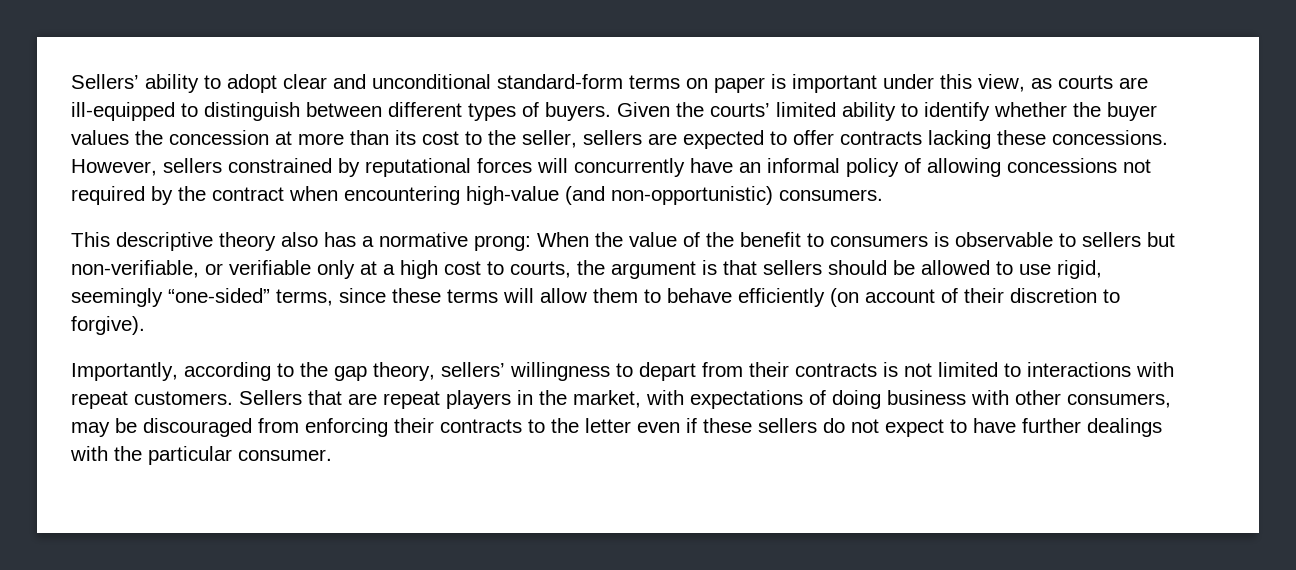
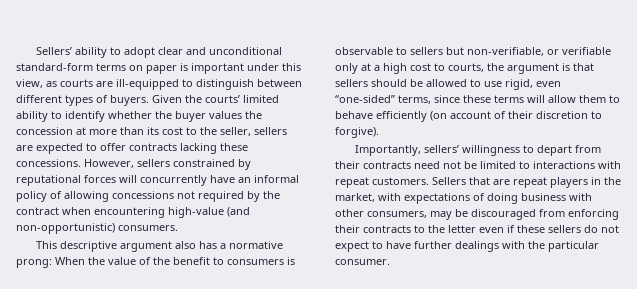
- This descriptive theory also has a normative prong: When the value of the benefit to consumers is observable to sellers but non-verifiable, or verifiable only at a high cost to courts, the argument is that sellers should be allowed to use rigid, seemingly “one-sided” terms, since these terms will allow them to behave efficiently (on account of their discretion to forgive).
+ This descriptive argument also has a normative prong: When the value of the benefit to consumers is observable to sellers but non-verifiable, or verifiable only at a high cost to courts, the argument is that sellers should be allowed to use rigid, even “one-sided” terms, since these terms will allow them to behave efficiently (on account of their discretion to forgive).
- Importantly, according to the gap theory, sellers’ willingness to depart from their contracts is not limited to interactions with repeat customers.
+ Importantly, sellers’ willingness to depart from their contracts need not be limited to interactions with repeat customers.

